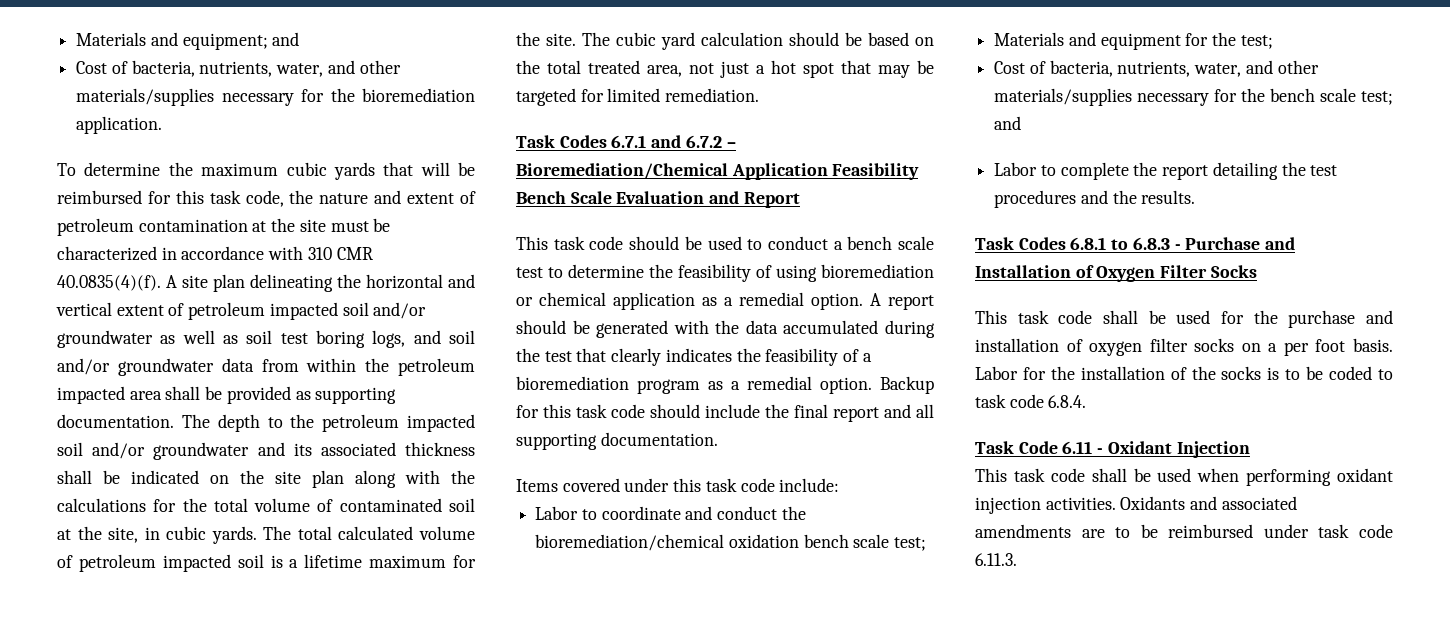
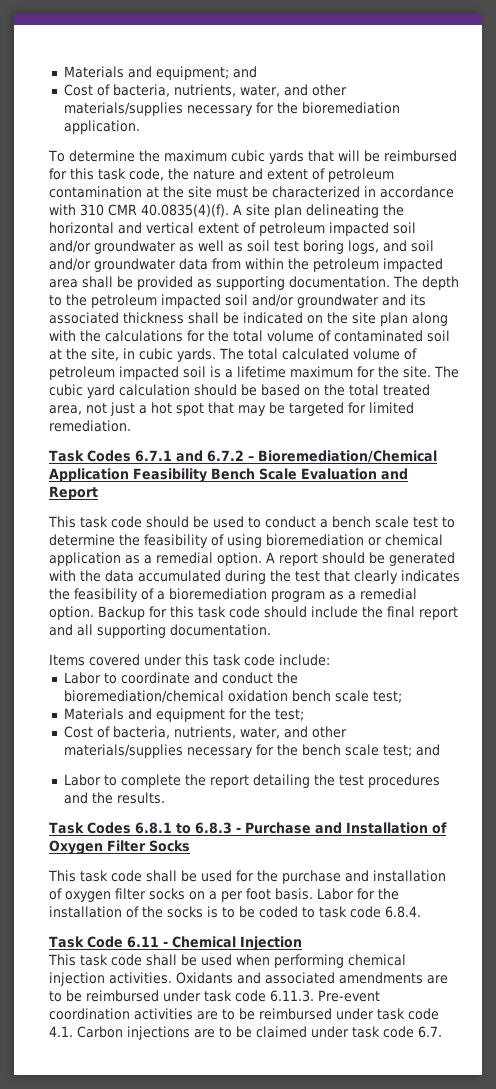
- Task Code 6.11 - Oxidant Injection
+ Task Code 6.11 - Chemical Injection
- This task code shall be used when performing oxidant injection activities.
+ This task code shall be used when performing chemical injection activities.
- Oxidants and associated amendments are to be reimbursed under task code 6.11.3.
+ Oxidants and associated amendments are to be reimbursed under task code 6.11.3. Pre-event coordination activities are to be reimbursed under task code 4.1. Carbon injections are to be claimed under task code 6.7.

